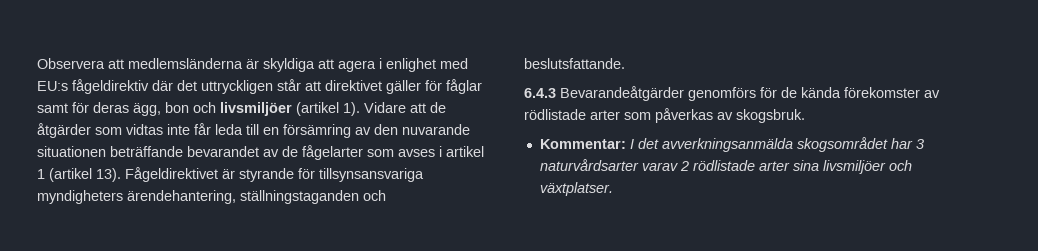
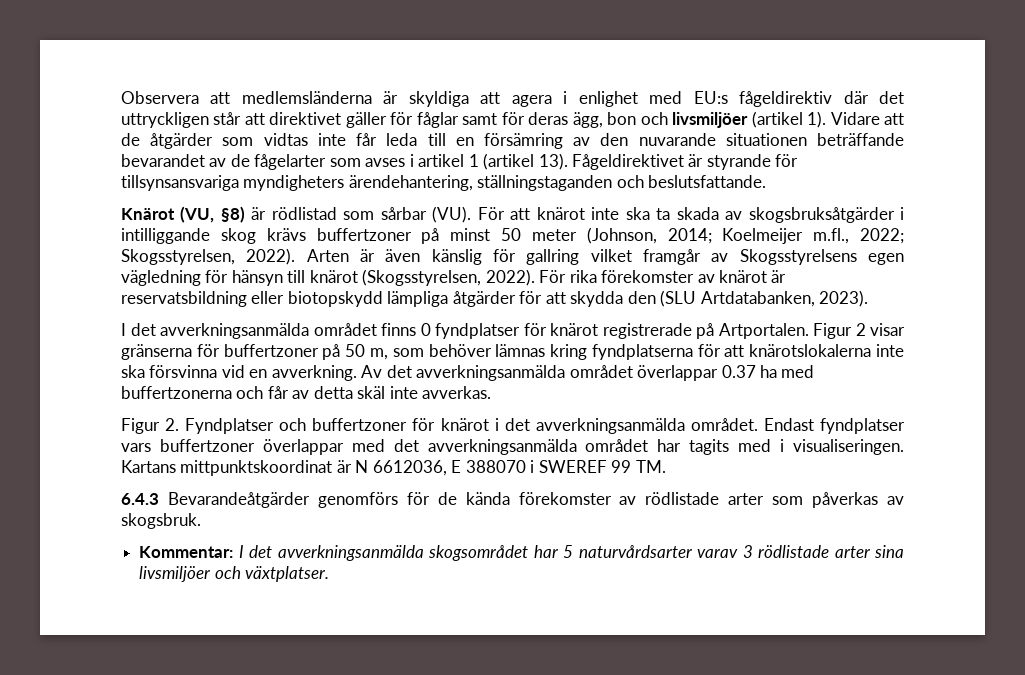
+ Knärot (VU, §8) är rödlistad som sårbar (VU). För att knärot inte ska ta skada av skogsbruksåtgärder i intilliggande skog krävs buffertzoner på minst 50 meter (Johnson, 2014; Koelmeijer m.fl., 2022; Skogsstyrelsen, 2022). Arten är även känslig för gallring vilket framgår av Skogsstyrelsens egen vägledning för hänsyn till knärot (Skogsstyrelsen, 2022). För rika förekomster av knärot är reservatsbildning eller biotopskydd lämpliga åtgärder för att skydda den (SLU Artdatabanken, 2023).
+ I det avverkningsanmälda området finns 0 fyndplatser för knärot registrerade på Artportalen. Figur 2 visar gränserna för buffertzoner på 50 m, som behöver lämnas kring fyndplatserna för att knärotslokalerna inte ska försvinna vid en avverkning. Av det avverkningsanmälda området överlappar 0.37 ha med buffertzonerna och får av detta skäl inte avverkas.
+ Figur 2. Fyndplatser och buffertzoner för knärot i det avverkningsanmälda området. Endast fyndplatser vars buffertzoner överlappar med det avverkningsanmälda området har tagits med i visualiseringen. Kartans mittpunktskoordinat är N 6612036, E 388070 i SWEREF 99 TM.
- Kommentar: I det avverkningsanmälda skogsområdet har 3 naturvårdsarter varav 2 rödlistade arter sina livsmiljöer och växtplatser.
+ Kommentar: I det avverkningsanmälda skogsområdet har 5 naturvårdsarter varav 3 rödlistade arter sina livsmiljöer och växtplatser.

